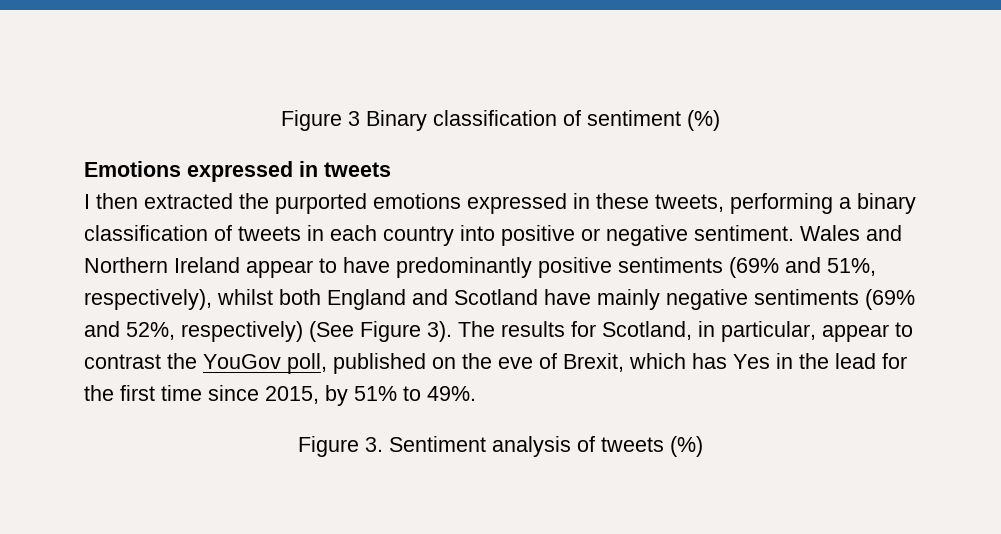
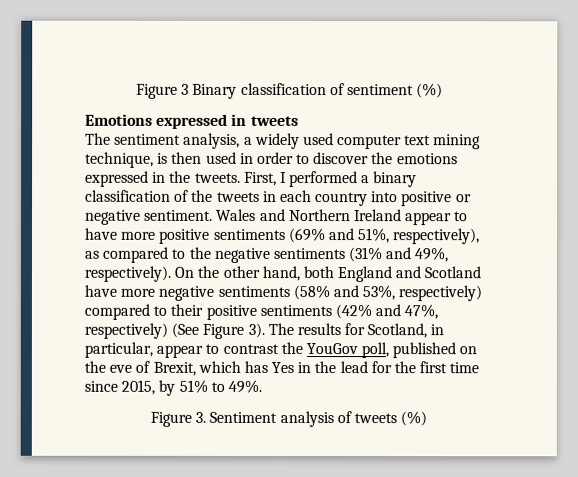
- I then extracted the purported emotions expressed in these tweets, performing a binary classification of tweets in each country into positive or negative sentiment.
+ The sentiment analysis, a widely used computer text mining technique, is then used in order to discover the emotions expressed in the tweets. First, I performed a binary classification of the tweets in each country into positive or negative sentiment.
- Wales and Northern Ireland appear to have predominantly positive sentiments (69% and 51%, respectively), whilst both England and Scotland have mainly negative sentiments (69% and 52%, respectively) (See Figure 3).
+ Wales and Northern Ireland appear to have more positive sentiments (69% and 51%, respectively), as compared to the negative sentiments (31% and 49%, respectively). On the other hand, both England and Scotland have more negative sentiments (58% and 53%, respectively) compared to their positive sentiments (42% and 47%, respectively) (See Figure 3).

